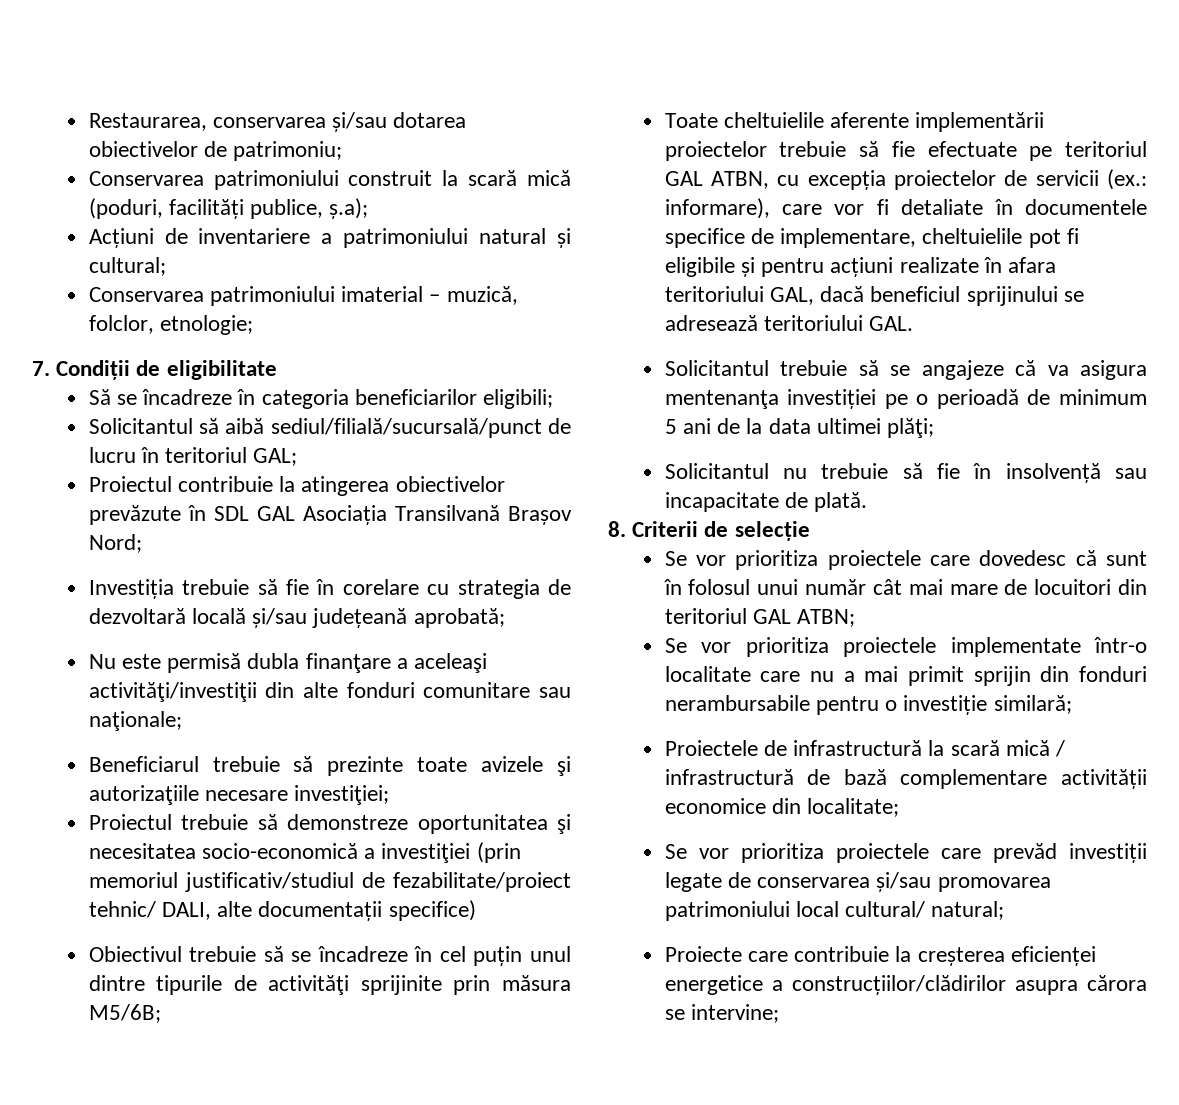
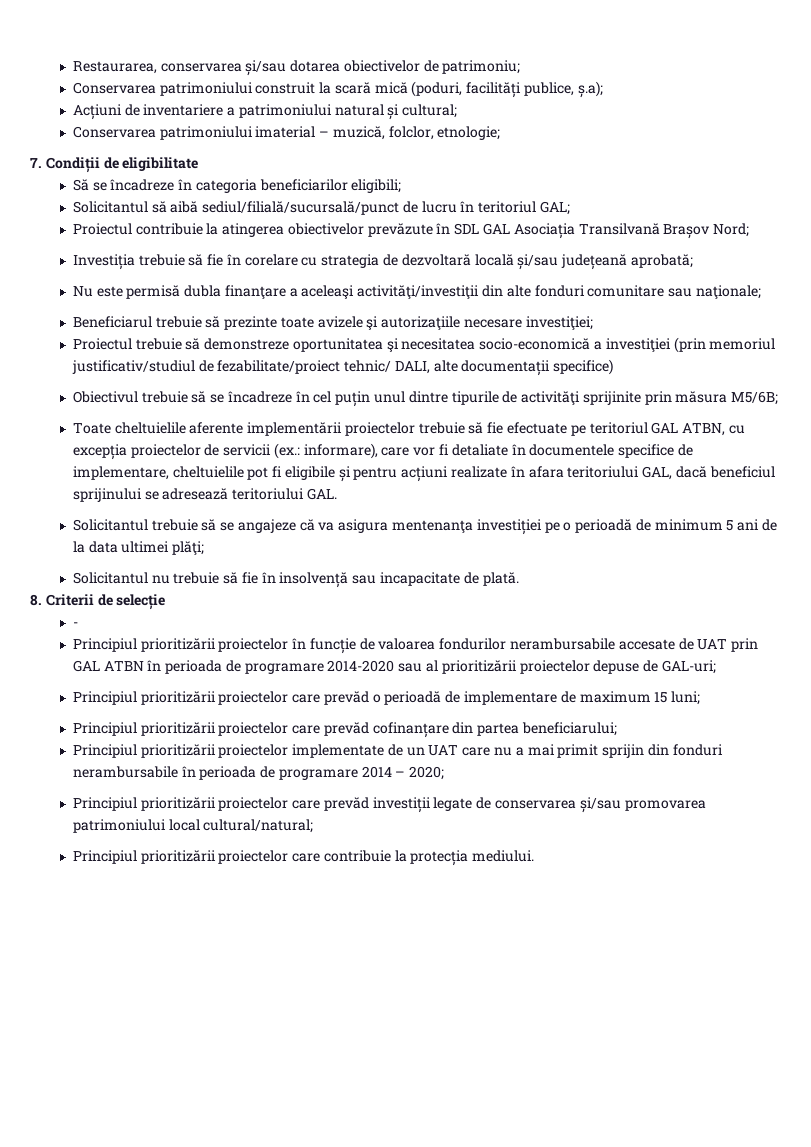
  8. Criterii de selecție
- Se vor prioritiza proiectele care dovedesc că sunt în folosul unui număr cât mai mare de locuitori din teritoriul GAL ATBN;
- Se vor prioritiza proiectele implementate într-o localitate care nu a mai primit sprijin din fonduri nerambursabile pentru o investiție similară;
- Proiectele de infrastructură la scară mică / infrastructură de bază complementare activității economice din localitate;
- Se vor prioritiza proiectele care prevăd investiții legate de conservarea și/sau promovarea patrimoniului local cultural/ natural;
- Proiecte care contribuie la creșterea eficienței energetice a construcțiilor/clădirilor asupra cărora se intervine;
+ -
+ Principiul prioritizării proiectelor în funcție de valoarea fondurilor nerambursabile accesate de UAT prin GAL ATBN în perioada de programare 2014-2020 sau al prioritizării proiectelor depuse de GAL-uri;
+ Principiul prioritizării proiectelor care prevăd o perioadă de implementare de maximum 15 luni;
+ Principiul prioritizării proiectelor care prevăd cofinanțare din partea beneficiarului;
+ Principiul prioritizării proiectelor implementate de un UAT care nu a mai primit sprijin din fonduri nerambursabile în perioada de programare 2014 – 2020;
+ Principiul prioritizării proiectelor care prevăd investiții legate de conservarea și/sau promovarea patrimoniului local cultural/natural;
+ Principiul prioritizării proiectelor care contribuie la protecția mediului.

